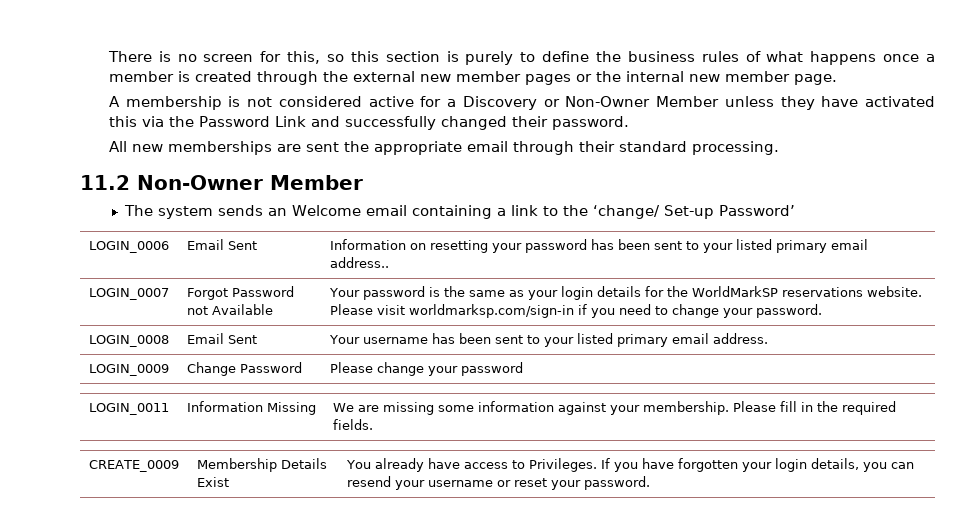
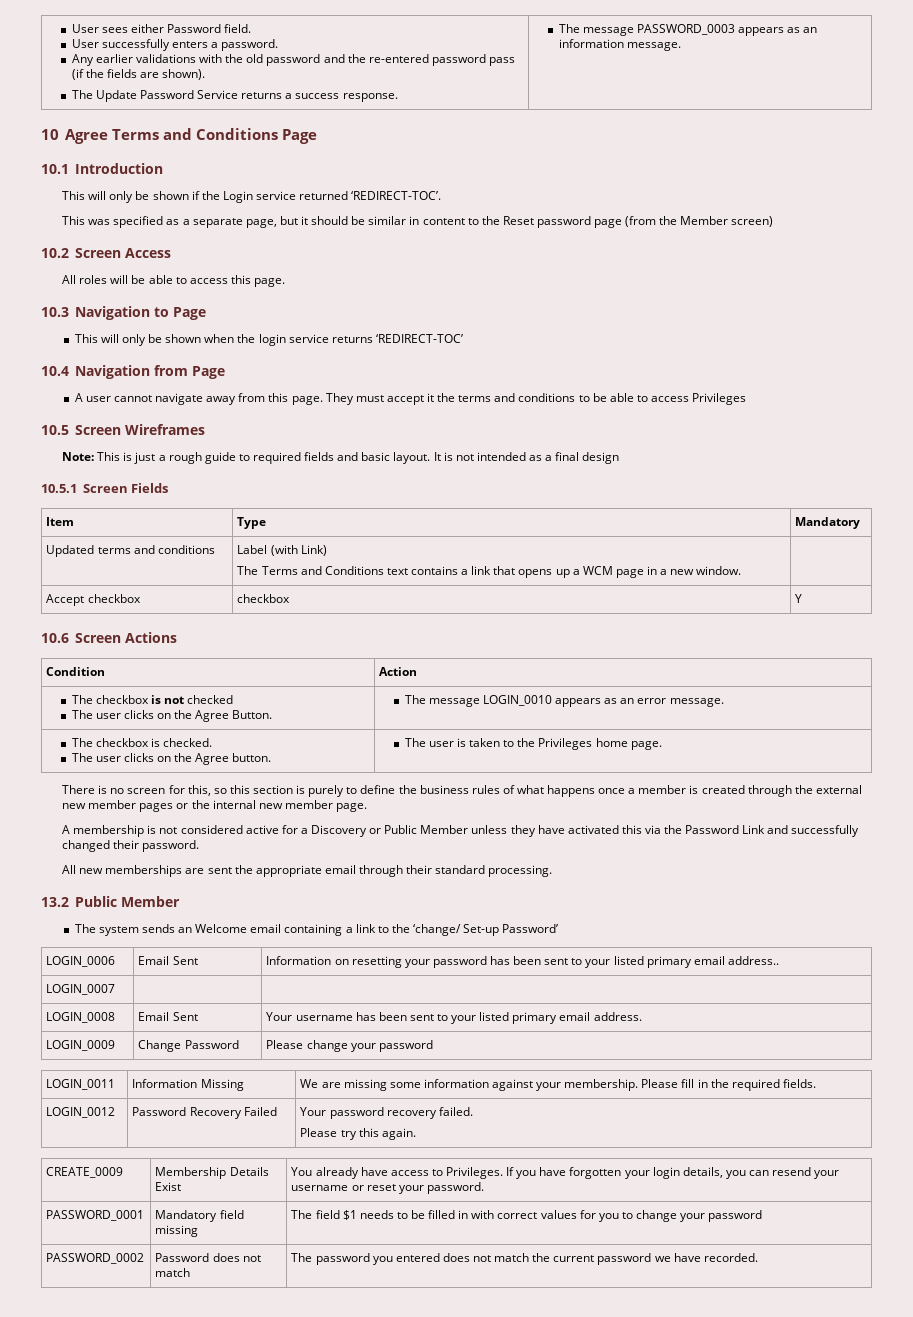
+ User sees either Password field.
+ User successfully enters a password.
+ Any earlier validations with the old password and the re-entered password pass (if the fields are shown).
+ The Update Password Service returns a success response. | The message PASSWORD_0003 appears as an information message.
+ 10 Agree Terms and Conditions Page
+ 10.1 Introduction
+ This will only be shown if the Login service returned ‘REDIRECT-TOC’.
+ This was specified as a separate page, but it should be similar in content to the Reset password page (from the Member screen)
+ 10.2 Screen Access
+ All roles will be able to access this page.
+ 10.3 Navigation to Page
+ This will only be shown when the login service returns ‘REDIRECT-TOC’
+ 10.4 Navigation from Page
+ A user cannot navigate away from this page. They must accept it the terms and conditions to be able to access Privileges
+ 10.5 Screen Wireframes
+ Note: This is just a rough guide to required fields and basic layout. It is not intended as a final design
+ 10.5.1 Screen Fields
+ Item | Type | Mandatory
+ Updated terms and conditions | Label (with Link)
+ The Terms and Conditions text contains a link that opens up a WCM page in a new window. |
+ Accept checkbox | checkbox | Y
+ 10.6 Screen Actions
+ Condition | Action
+ The checkbox is not checked
+ The user clicks on the Agree Button. | The message LOGIN_0010 appears as an error message.
+ The checkbox is checked.
+ The user clicks on the Agree button. | The user is taken to the Privileges home page.
- A membership is not considered active for a Discovery or Non-Owner Member unless they have activated this via the Password Link and successfully changed their password.
+ A membership is not considered active for a Discovery or Public Member unless they have activated this via the Password Link and successfully changed their password.
- 11.2 Non-Owner Member
+ 13.2 Public Member
- LOGIN_0007 | Forgot Password not Available | Your password is the same as your login details for the WorldMarkSP reservations website. Please visit worldmarksp.com/sign-in if you need to change your password.
+ LOGIN_0007 | |
+ LOGIN_0012 | Password Recovery Failed | Your password recovery failed.
+ Please try this again.
+ PASSWORD_0001 | Mandatory field missing | The field $1 needs to be filled in with correct values for you to change your password
+ PASSWORD_0002 | Password does not match | The password you entered does not match the current password we have recorded.

